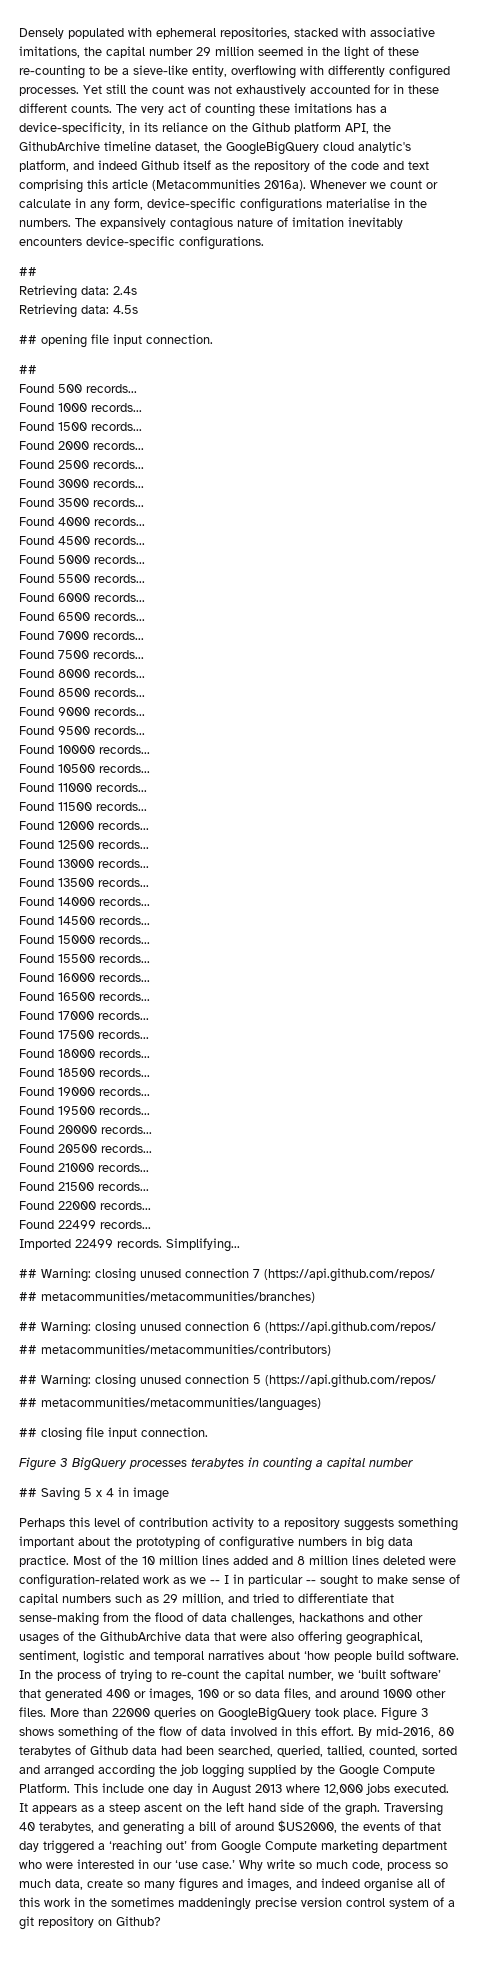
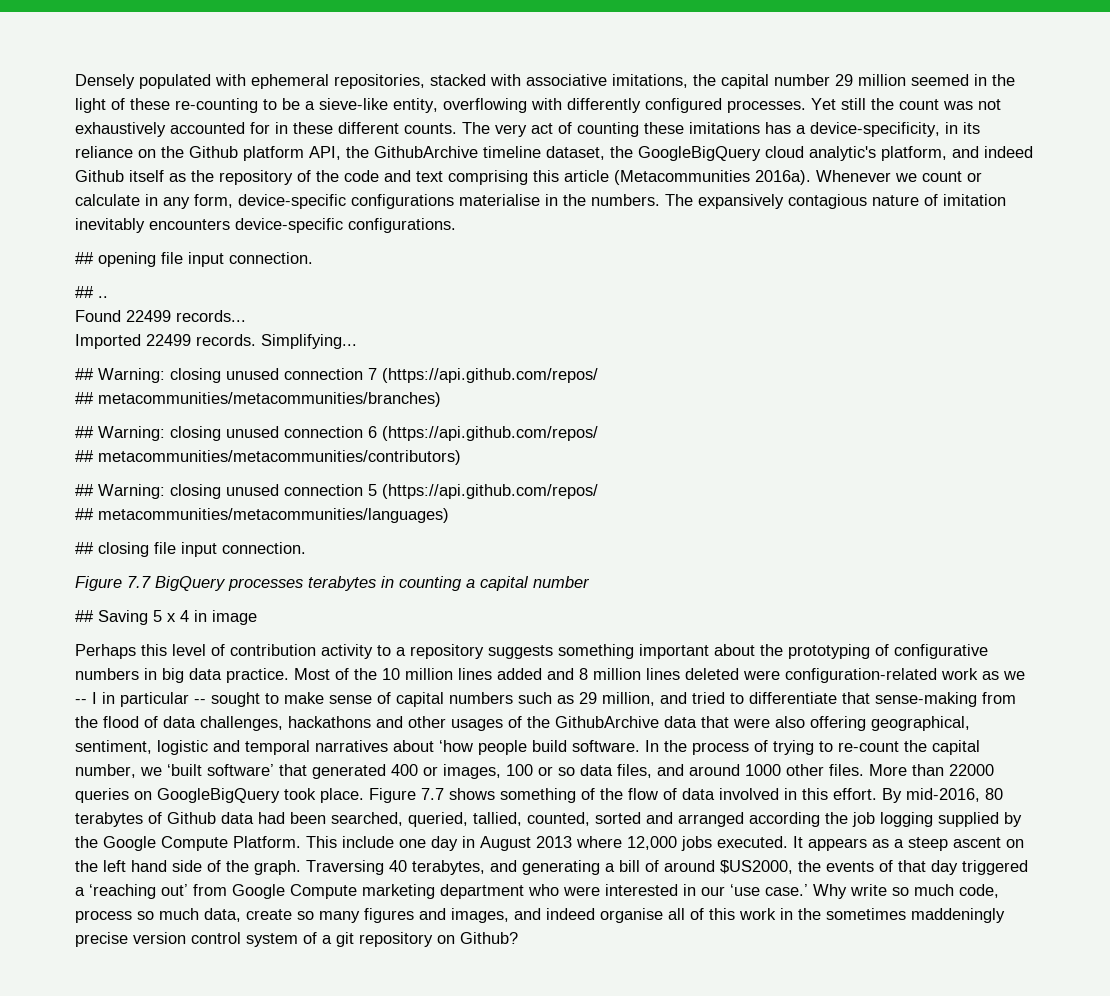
  The expansively contagious nature of imitation inevitably encounters device-specific configurations.
- ##
- Retrieving data: 2.4s
- Retrieving data: 4.5s
  ## opening file input connection.
- ##
- Found 500 records...
- Found 1000 records...
- Found 1500 records...
- Found 2000 records...
- Found 2500 records...
- Found 3000 records...
- Found 3500 records...
- Found 4000 records...
- Found 4500 records...
- Found 5000 records...
- Found 5500 records...
- Found 6000 records...
- Found 6500 records...
- Found 7000 records...
- Found 7500 records...
- Found 8000 records...
- Found 8500 records...
- Found 9000 records...
- Found 9500 records...
- Found 10000 records...
- Found 10500 records...
- Found 11000 records...
- Found 11500 records...
- Found 12000 records...
- Found 12500 records...
- Found 13000 records...
- Found 13500 records...
- Found 14000 records...
- Found 14500 records...
- Found 15000 records...
- Found 15500 records...
- Found 16000 records...
- Found 16500 records...
- Found 17000 records...
- Found 17500 records...
- Found 18000 records...
- Found 18500 records...
- Found 19000 records...
- Found 19500 records...
- Found 20000 records...
- Found 20500 records...
- Found 21000 records...
- Found 21500 records...
- Found 22000 records...
+ ## ..
- Figure 3 BigQuery processes terabytes in counting a capital number
+ Figure 7.7 BigQuery processes terabytes in counting a capital number
- Figure 3 shows something of the flow of data involved in this effort.
+ Figure 7.7 shows something of the flow of data involved in this effort.

